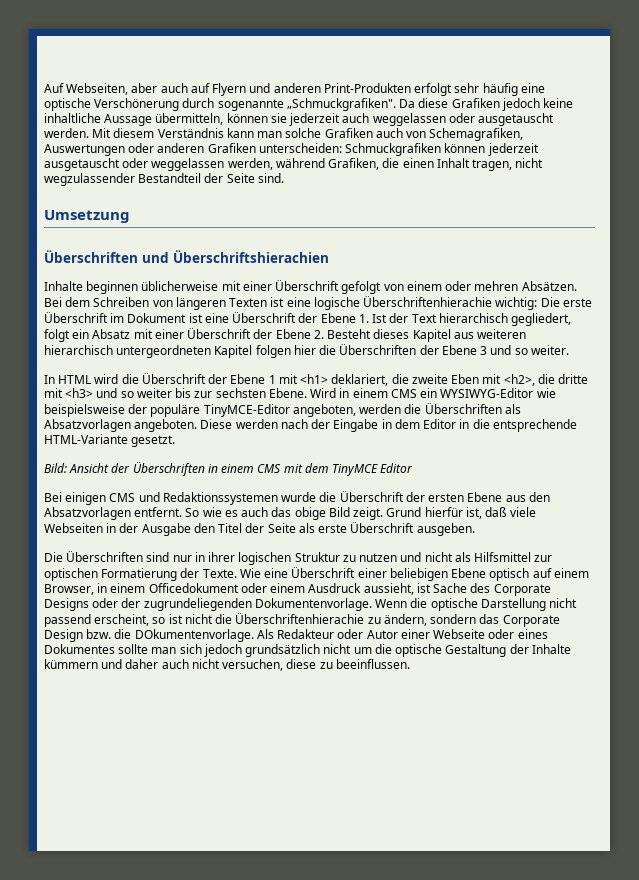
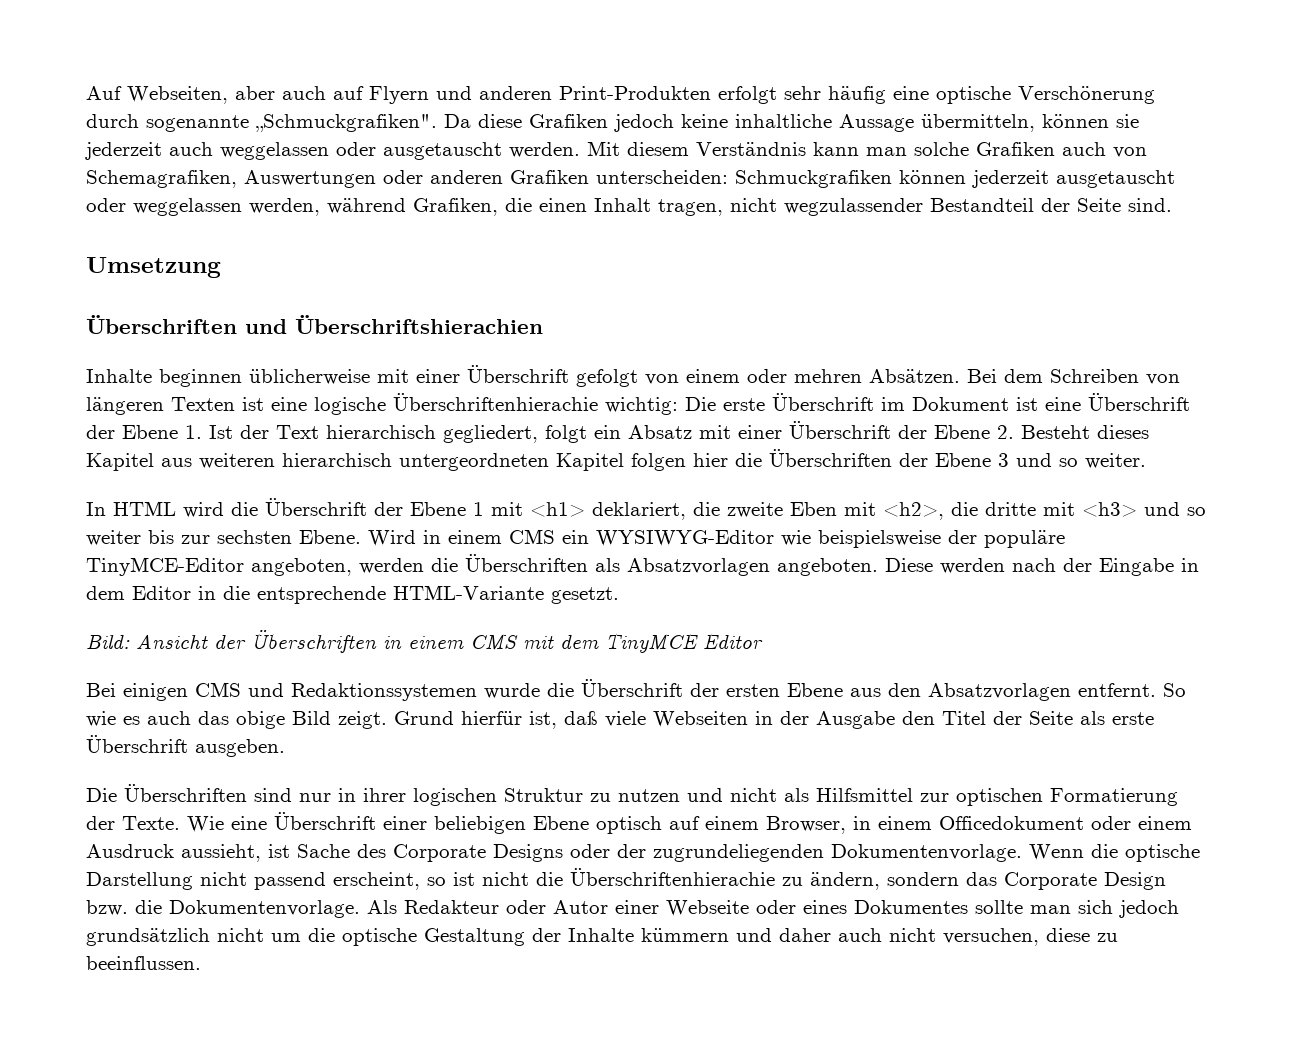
- Wenn die optische Darstellung nicht passend erscheint, so ist nicht die Überschriftenhierachie zu ändern, sondern das Corporate Design bzw. die DOkumentenvorlage.
+ Wenn die optische Darstellung nicht passend erscheint, so ist nicht die Überschriftenhierachie zu ändern, sondern das Corporate Design bzw. die Dokumentenvorlage.

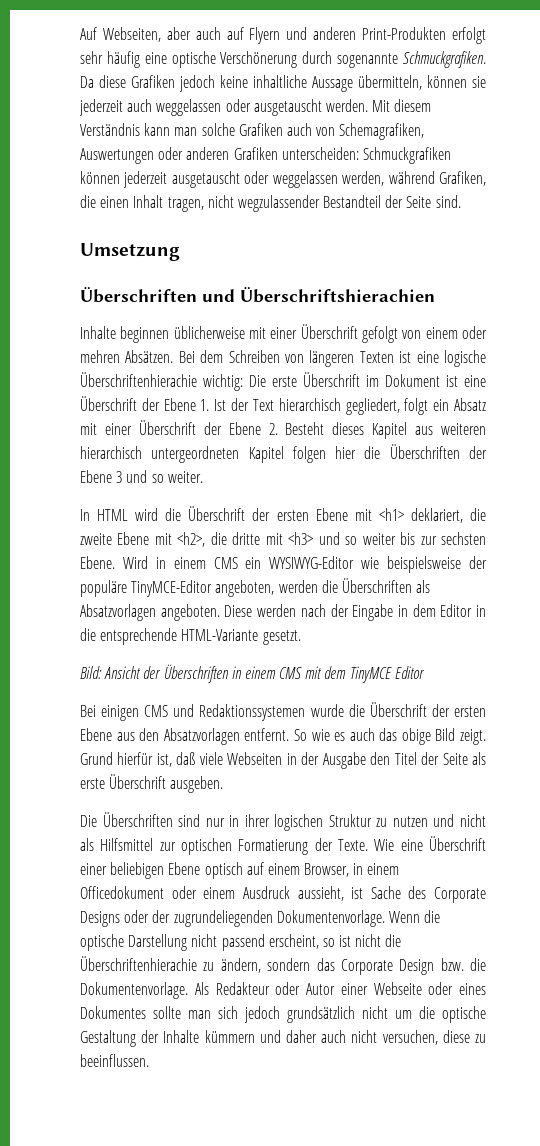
- Auf Webseiten, aber auch auf Flyern und anderen Print-Produkten erfolgt sehr häufig eine optische Verschönerung durch sogenannte „Schmuckgrafiken".
+ Auf Webseiten, aber auch auf Flyern und anderen Print-Produkten erfolgt sehr häufig eine optische Verschönerung durch sogenannte Schmuckgrafiken.
- In HTML wird die Überschrift der Ebene 1 mit <h1> deklariert, die zweite Eben mit <h2>, die dritte mit <h3> und so weiter bis zur sechsten Ebene.
+ In HTML wird die Überschrift der ersten Ebene mit <h1> deklariert, die zweite Ebene mit <h2>, die dritte mit <h3> und so weiter bis zur sechsten Ebene.

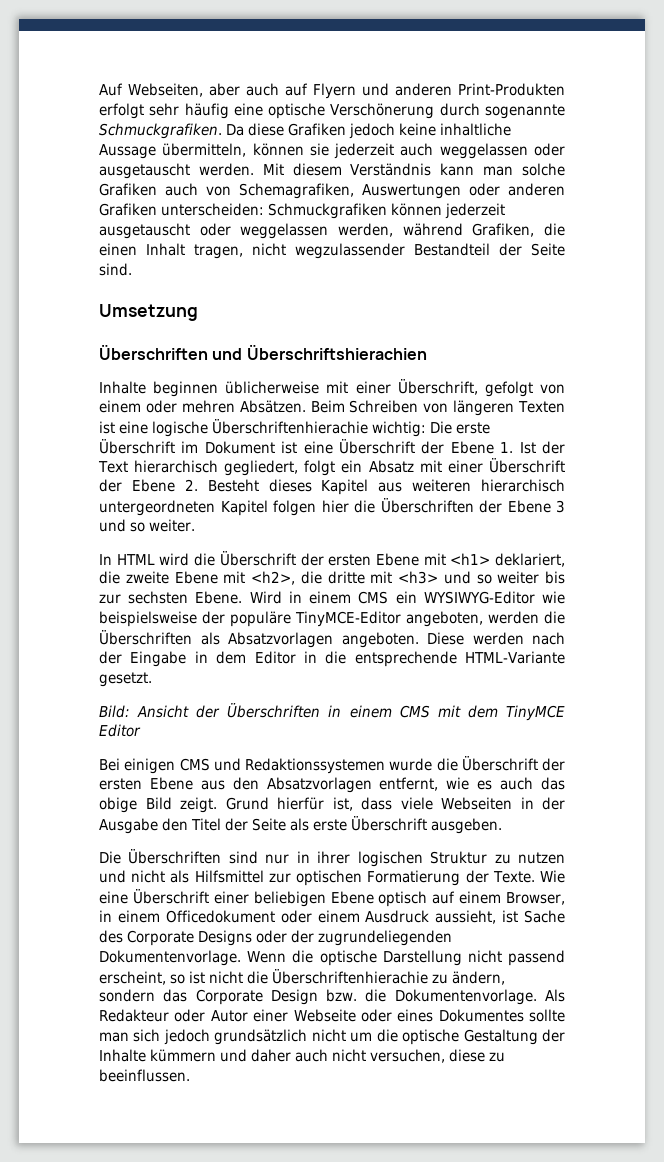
- Inhalte beginnen üblicherweise mit einer Überschrift gefolgt von einem oder mehren Absätzen.
+ Inhalte beginnen üblicherweise mit einer Überschrift, gefolgt von einem oder mehren Absätzen.
- Bei dem Schreiben von längeren Texten ist eine logische Überschriftenhierachie wichtig: Die erste Überschrift im Dokument ist eine Überschrift der Ebene 1. Ist der Text hierarchisch gegliedert, folgt ein Absatz mit einer Überschrift der Ebene 2. Besteht dieses Kapitel aus weiteren hierarchisch untergeordneten Kapitel folgen hier die Überschriften der Ebene 3 und so weiter.
+ Beim Schreiben von längeren Texten ist eine logische Überschriftenhierachie wichtig: Die erste Überschrift im Dokument ist eine Überschrift der Ebene 1. Ist der Text hierarchisch gegliedert, folgt ein Absatz mit einer Überschrift der Ebene 2. Besteht dieses Kapitel aus weiteren hierarchisch untergeordneten Kapitel folgen hier die Überschriften der Ebene 3 und so weiter.
- Bei einigen CMS und Redaktionssystemen wurde die Überschrift der ersten Ebene aus den Absatzvorlagen entfernt. So wie es auch das obige Bild zeigt.
+ Bei einigen CMS und Redaktionssystemen wurde die Überschrift der ersten Ebene aus den Absatzvorlagen entfernt, wie es auch das obige Bild zeigt.
- Grund hierfür ist, daß viele Webseiten in der Ausgabe den Titel der Seite als erste Überschrift ausgeben.
+ Grund hierfür ist, dass viele Webseiten in der Ausgabe den Titel der Seite als erste Überschrift ausgeben.

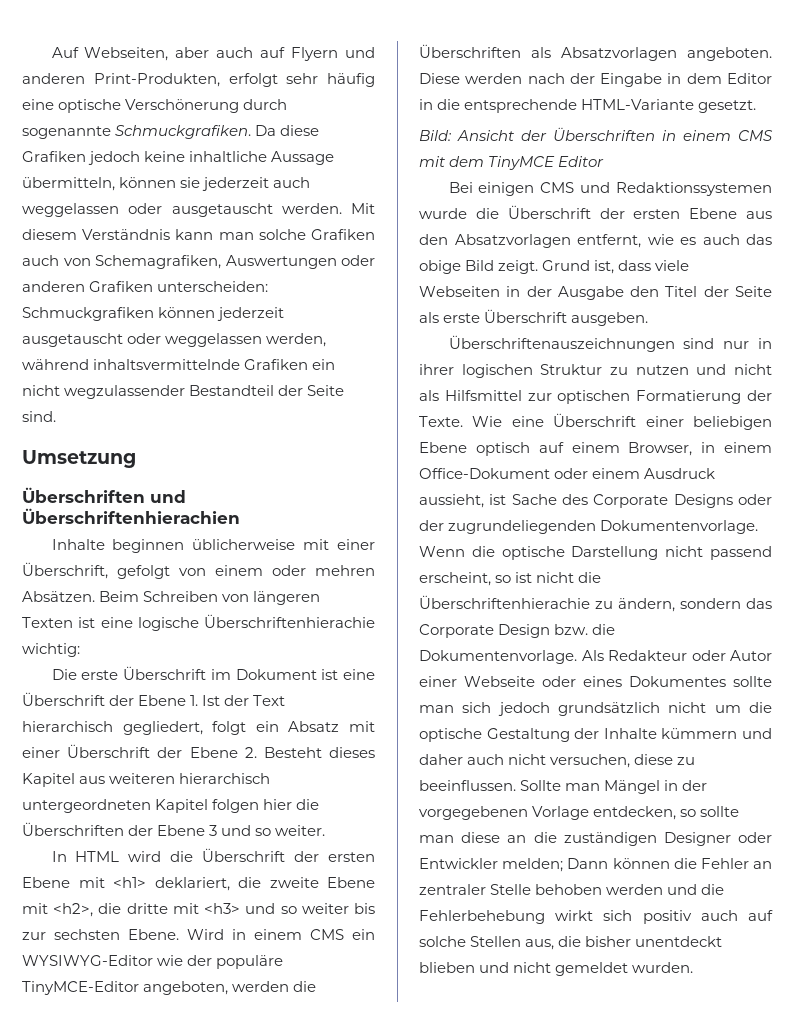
- Auf Webseiten, aber auch auf Flyern und anderen Print-Produkten erfolgt sehr häufig eine optische Verschönerung durch sogenannte Schmuckgrafiken.
+ Auf Webseiten, aber auch auf Flyern und anderen Print-Produkten, erfolgt sehr häufig eine optische Verschönerung durch sogenannte Schmuckgrafiken.
- Mit diesem Verständnis kann man solche Grafiken auch von Schemagrafiken, Auswertungen oder anderen Grafiken unterscheiden: Schmuckgrafiken können jederzeit ausgetauscht oder weggelassen werden, während Grafiken, die einen Inhalt tragen, nicht wegzulassender Bestandteil der Seite sind.
+ Mit diesem Verständnis kann man solche Grafiken auch von Schemagrafiken, Auswertungen oder anderen Grafiken unterscheiden: Schmuckgrafiken können jederzeit ausgetauscht oder weggelassen werden, während inhaltsvermittelnde Grafiken ein nicht wegzulassender Bestandteil der Seite sind.
- Überschriften und Überschriftshierachien
+ Überschriften und Überschriftenhierachien
- Beim Schreiben von längeren Texten ist eine logische Überschriftenhierachie wichtig: Die erste Überschrift im Dokument ist eine Überschrift der Ebene 1. Ist der Text hierarchisch gegliedert, folgt ein Absatz mit einer Überschrift der Ebene 2. Besteht dieses Kapitel aus weiteren hierarchisch untergeordneten Kapitel folgen hier die Überschriften der Ebene 3 und so weiter.
+ Beim Schreiben von längeren Texten ist eine logische Überschriftenhierachie wichtig:
+ Die erste Überschrift im Dokument ist eine Überschrift der Ebene 1. Ist der Text hierarchisch gegliedert, folgt ein Absatz mit einer Überschrift der Ebene 2. Besteht dieses Kapitel aus weiteren hierarchisch untergeordneten Kapitel folgen hier die Überschriften der Ebene 3 und so weiter.
- Wird in einem CMS ein WYSIWYG-Editor wie beispielsweise der populäre TinyMCE-Editor angeboten, werden die Überschriften als Absatzvorlagen angeboten.
+ Wird in einem CMS ein WYSIWYG-Editor wie der populäre TinyMCE-Editor angeboten, werden die Überschriften als Absatzvorlagen angeboten.
- Grund hierfür ist, dass viele Webseiten in der Ausgabe den Titel der Seite als erste Überschrift ausgeben.
+ Grund ist, dass viele Webseiten in der Ausgabe den Titel der Seite als erste Überschrift ausgeben.
- Die Überschriften sind nur in ihrer logischen Struktur zu nutzen und nicht als Hilfsmittel zur optischen Formatierung der Texte.
+ Überschriftenauszeichnungen sind nur in ihrer logischen Struktur zu nutzen und nicht als Hilfsmittel zur optischen Formatierung der Texte.
- Wie eine Überschrift einer beliebigen Ebene optisch auf einem Browser, in einem Officedokument oder einem Ausdruck aussieht, ist Sache des Corporate Designs oder der zugrundeliegenden Dokumentenvorlage.
+ Wie eine Überschrift einer beliebigen Ebene optisch auf einem Browser, in einem Office-Dokument oder einem Ausdruck aussieht, ist Sache des Corporate Designs oder der zugrundeliegenden Dokumentenvorlage.
+ Sollte man Mängel in der vorgegebenen Vorlage entdecken, so sollte man diese an die zuständigen Designer oder Entwickler melden; Dann können die Fehler an zentraler Stelle behoben werden und die Fehlerbehebung wirkt sich positiv auch auf solche Stellen aus, die bisher unentdeckt blieben und nicht gemeldet wurden.

